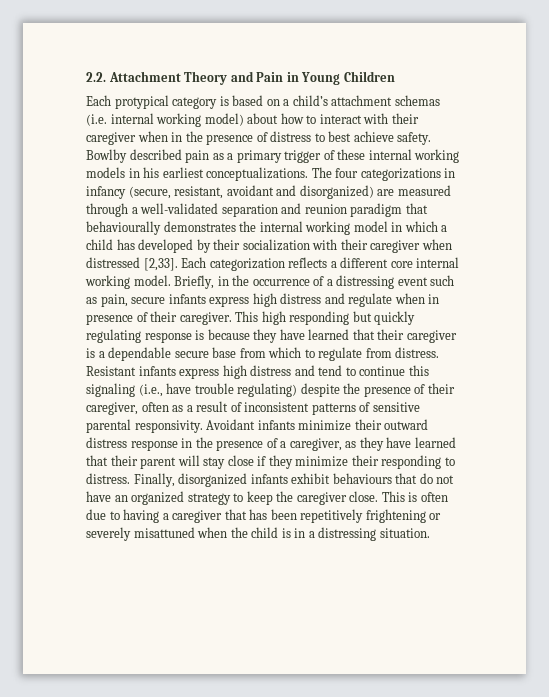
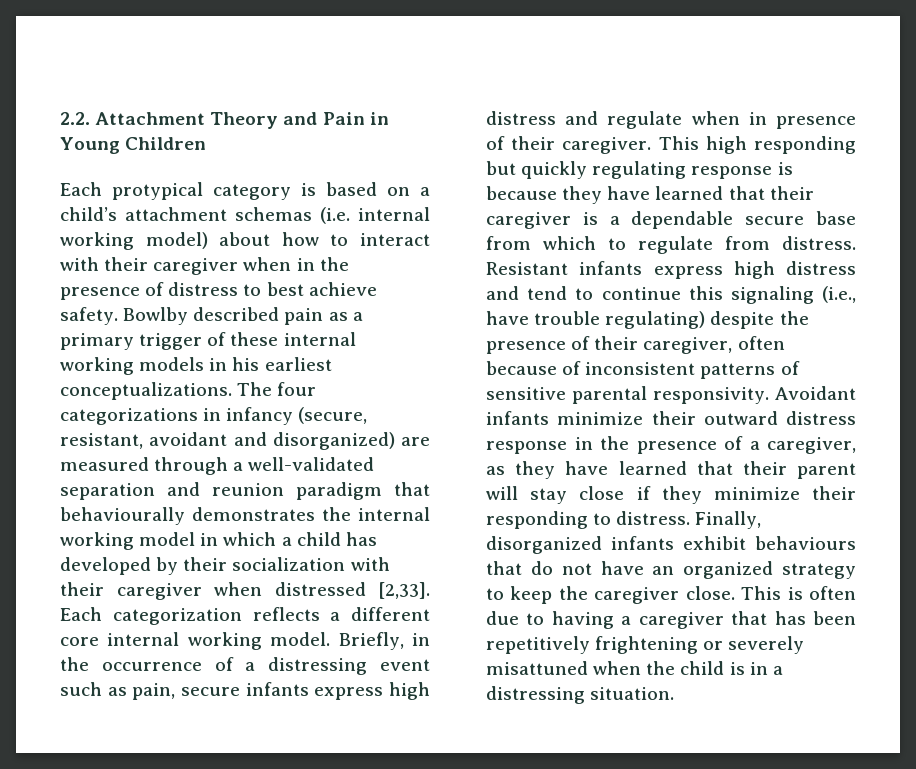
- Resistant infants express high distress and tend to continue this signaling (i.e., have trouble regulating) despite the presence of their caregiver, often as a result of inconsistent patterns of sensitive parental responsivity.
+ Resistant infants express high distress and tend to continue this signaling (i.e., have trouble regulating) despite the presence of their caregiver, often because of inconsistent patterns of sensitive parental responsivity.

